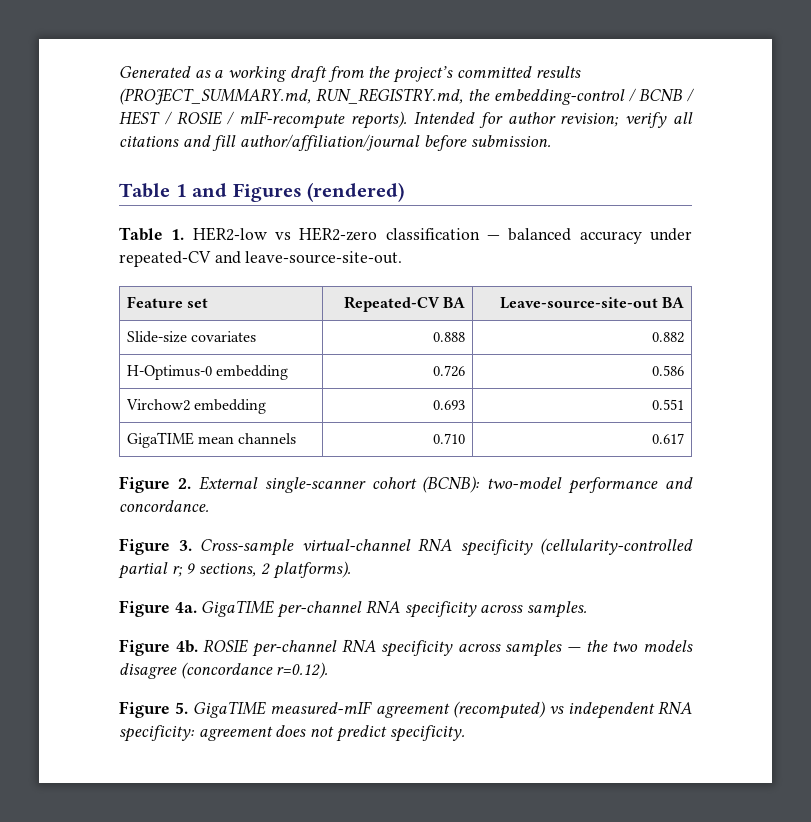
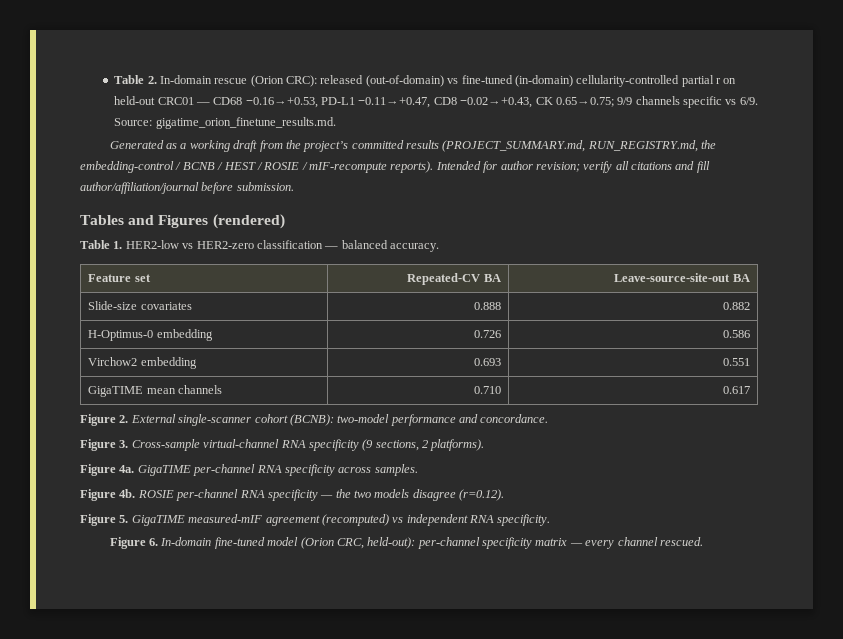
+ Table 2. In-domain rescue (Orion CRC): released (out-of-domain) vs fine-tuned (in-domain) cellularity-controlled partial r on held-out CRC01 — CD68 −0.16→+0.53, PD-L1 −0.11→+0.47, CD8 −0.02→+0.43, CK 0.65→0.75; 9/9 channels specific vs 6/9. Source: gigatime_orion_finetune_results.md.
- Table 1 and Figures (rendered)
+ Tables and Figures (rendered)
- Table 1. HER2-low vs HER2-zero classification — balanced accuracy under repeated-CV and leave-source-site-out.
+ Table 1. HER2-low vs HER2-zero classification — balanced accuracy.
- Figure 3. Cross-sample virtual-channel RNA specificity (cellularity-controlled partial r; 9 sections, 2 platforms).
+ Figure 3. Cross-sample virtual-channel RNA specificity (9 sections, 2 platforms).
- ROSIE per-channel RNA specificity across samples — the two models disagree (concordance r=0.12).
+ ROSIE per-channel RNA specificity — the two models disagree (r=0.12).
- Figure 5. GigaTIME measured-mIF agreement (recomputed) vs independent RNA specificity: agreement does not predict specificity.
+ Figure 5. GigaTIME measured-mIF agreement (recomputed) vs independent RNA specificity.
+ Figure 6. In-domain fine-tuned model (Orion CRC, held-out): per-channel specificity matrix — every channel rescued.

